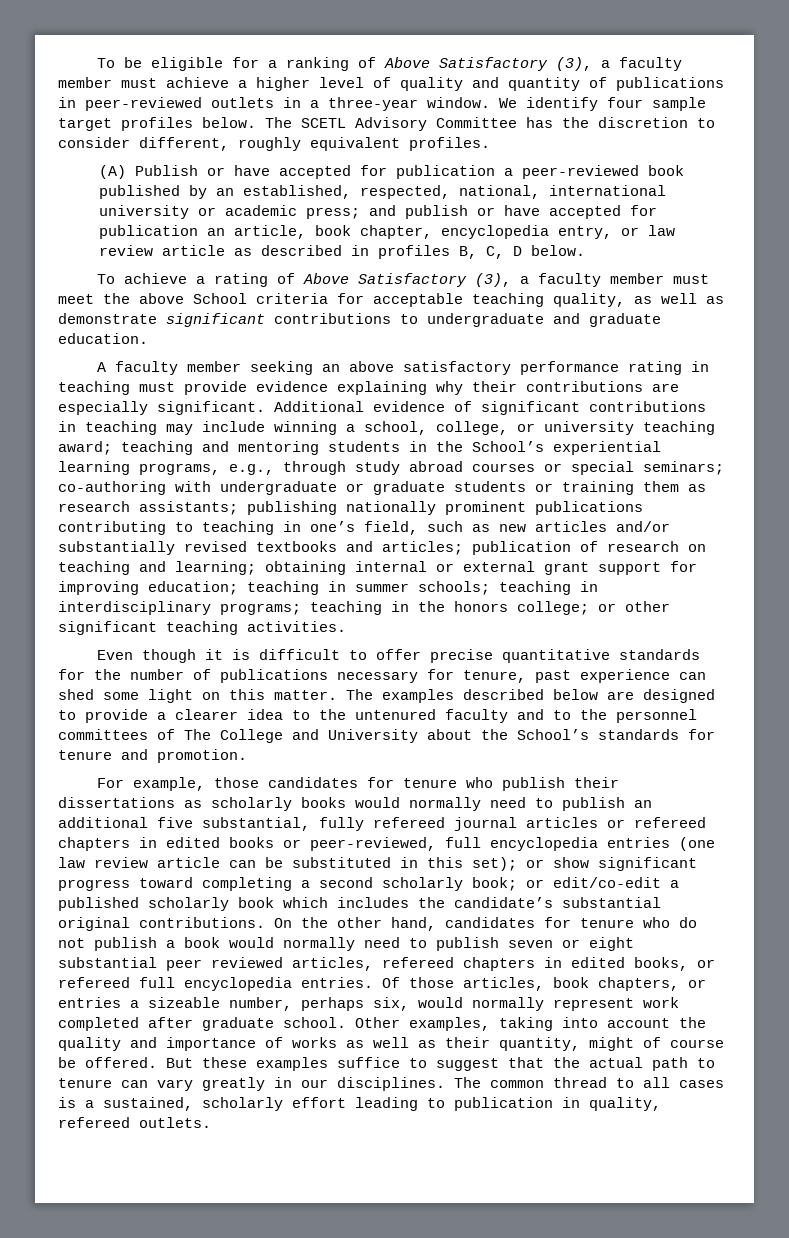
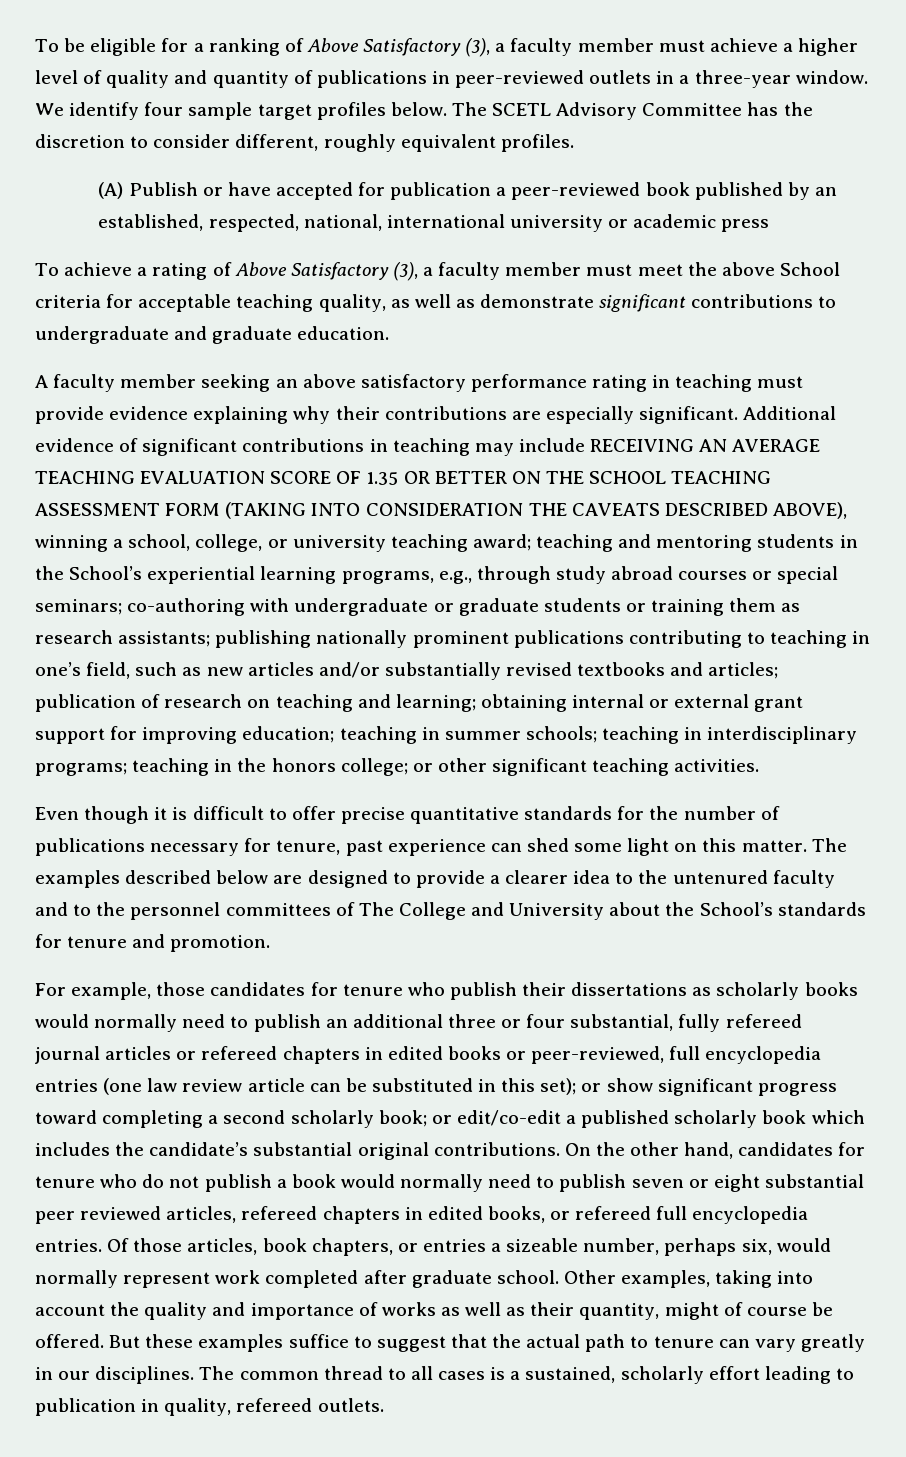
- (A) Publish or have accepted for publication a peer-reviewed book published by an established, respected, national, international university or academic press; and publish or have accepted for publication an article, book chapter, encyclopedia entry, or law review article as described in profiles B, C, D below.
+ (A) Publish or have accepted for publication a peer-reviewed book published by an established, respected, national, international university or academic press
- Additional evidence of significant contributions in teaching may include winning a school, college, or university teaching award;
+ Additional evidence of significant contributions in teaching may include RECEIVING AN AVERAGE TEACHING EVALUATION SCORE OF 1.35 OR BETTER ON THE SCHOOL TEACHING ASSESSMENT FORM (TAKING INTO CONSIDERATION THE CAVEATS DESCRIBED ABOVE), winning a school, college, or university teaching award;
- For example, those candidates for tenure who publish their dissertations as scholarly books would normally need to publish an additional five substantial, fully refereed journal articles or refereed chapters in edited books or peer-reviewed, full encyclopedia entries (one law review article can be substituted in this set);
+ For example, those candidates for tenure who publish their dissertations as scholarly books would normally need to publish an additional three or four substantial, fully refereed journal articles or refereed chapters in edited books or peer-reviewed, full encyclopedia entries (one law review article can be substituted in this set);

